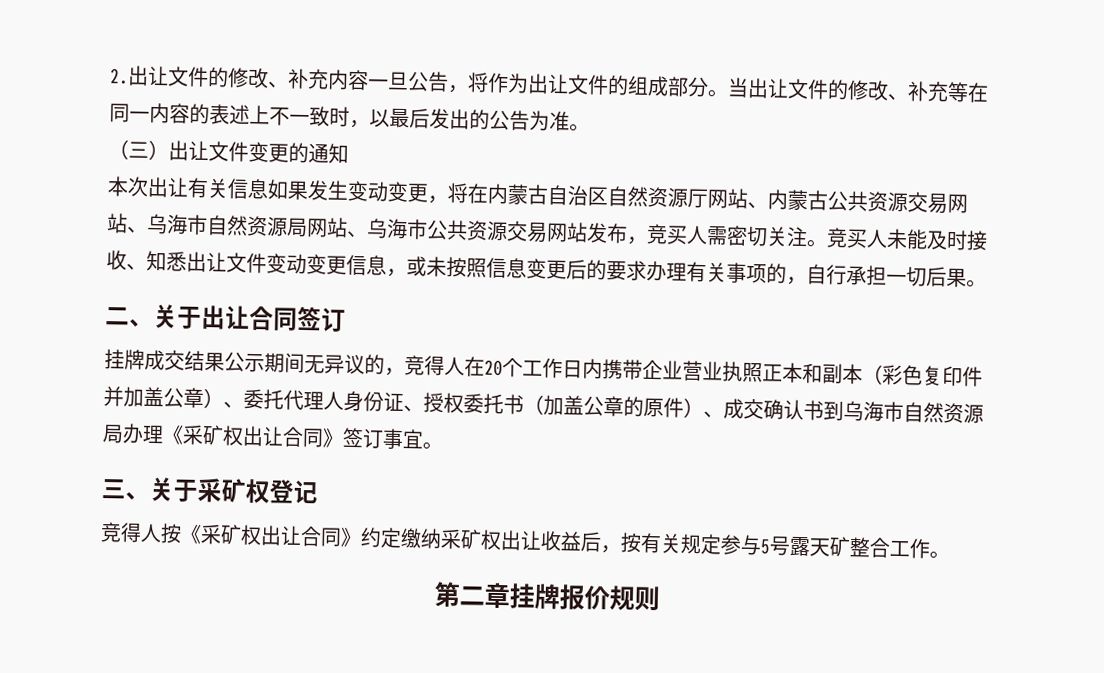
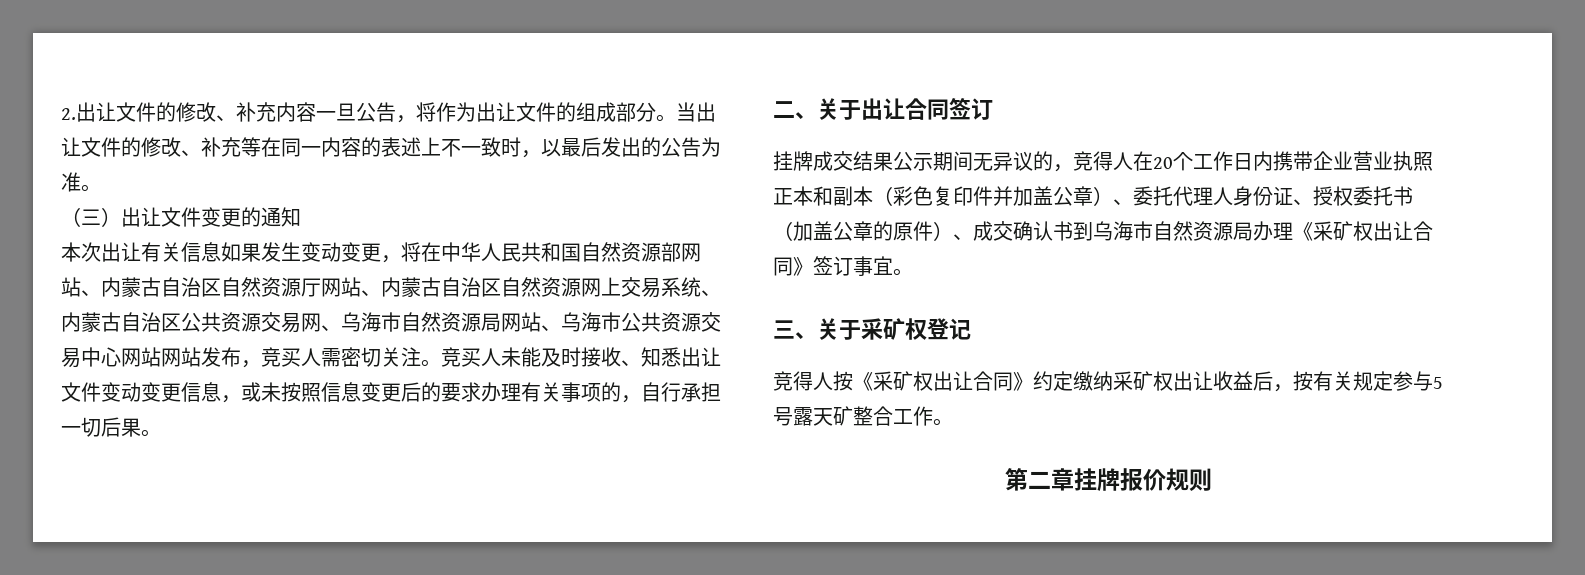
- 本次出让有关信息如果发生变动变更，将在内蒙古自治区自然资源厅网站、内蒙古公共资源交易网站、乌海市自然资源局网站、乌海市公共资源交易网站发布，竞买人需密切关注。
+ 本次出让有关信息如果发生变动变更，将在中华人民共和国自然资源部网站、内蒙古自治区自然资源厅网站、内蒙古自治区自然资源网上交易系统、内蒙古自治区公共资源交易网、乌海市自然资源局网站、乌海市公共资源交易中心网站网站发布，竞买人需密切关注。

